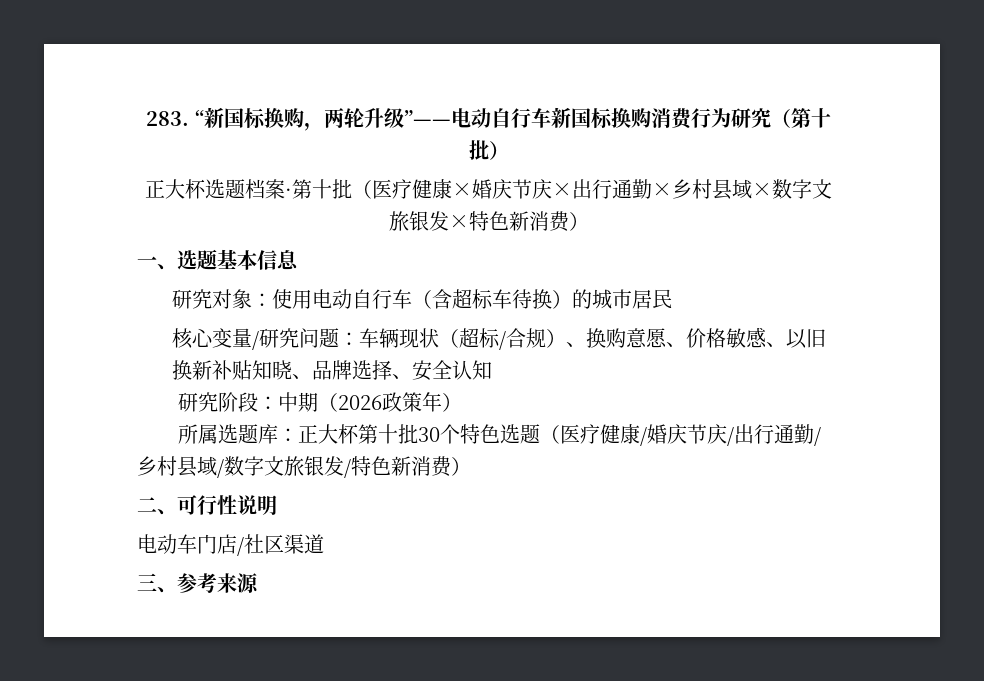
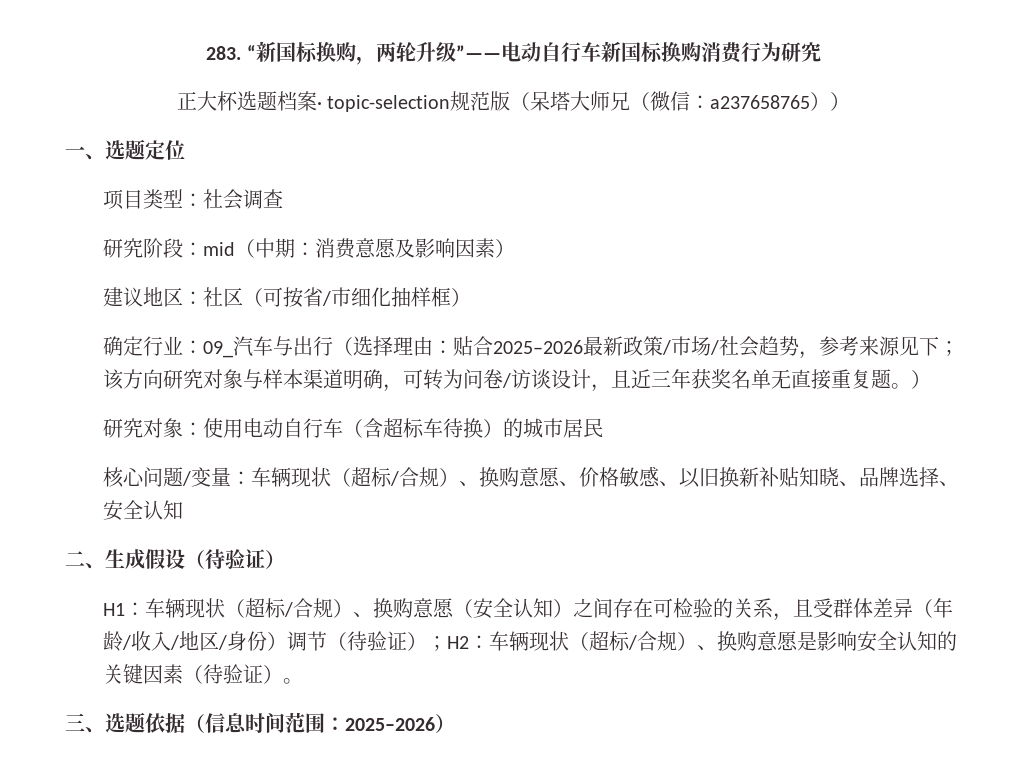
- 283. “新国标换购，两轮升级”——电动自行车新国标换购消费行为研究（第十批）
+ 283. “新国标换购，两轮升级”——电动自行车新国标换购消费行为研究
- 正大杯选题档案·第十批（医疗健康×婚庆节庆×出行通勤×乡村县域×数字文旅银发×特色新消费）
- 一、选题基本信息
+ 正大杯选题档案· topic-selection规范版（呆塔大师兄（微信：a237658765））
+ 一、选题定位
+ 项目类型：社会调查
+ 研究阶段：mid（中期：消费意愿及影响因素）
+ 建议地区：社区（可按省/市细化抽样框）
+ 确定行业：09_汽车与出行（选择理由：贴合2025–2026最新政策/市场/社会趋势，参考来源见下；该方向研究对象与样本渠道明确，可转为问卷/访谈设计，且近三年获奖名单无直接重复题。）
- 核心变量/研究问题：车辆现状（超标/合规）、换购意愿、价格敏感、以旧换新补贴知晓、品牌选择、安全认知
+ 核心问题/变量：车辆现状（超标/合规）、换购意愿、价格敏感、以旧换新补贴知晓、品牌选择、安全认知
- 研究阶段：中期（2026政策年）
- 所属选题库：正大杯第十批30个特色选题（医疗健康/婚庆节庆/出行通勤/乡村县域/数字文旅银发/特色新消费）
- 二、可行性说明
- 电动车门店/社区渠道
- 三、参考来源
+ 二、生成假设（待验证）
+ H1：车辆现状（超标/合规）、换购意愿（安全认知）之间存在可检验的关系，且受群体差异（年龄/收入/地区/身份）调节（待验证）；H2：车辆现状（超标/合规）、换购意愿是影响安全认知的关键因素（待验证）。
+ 三、选题依据（信息时间范围：2025–2026）

